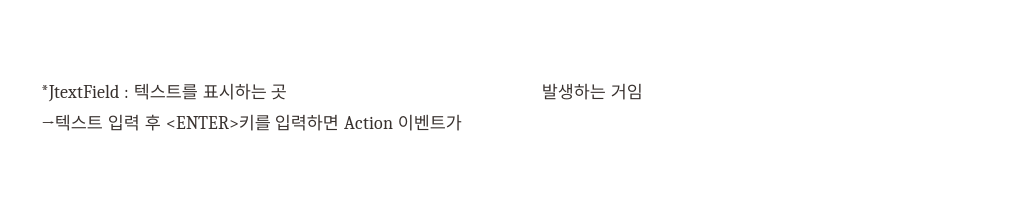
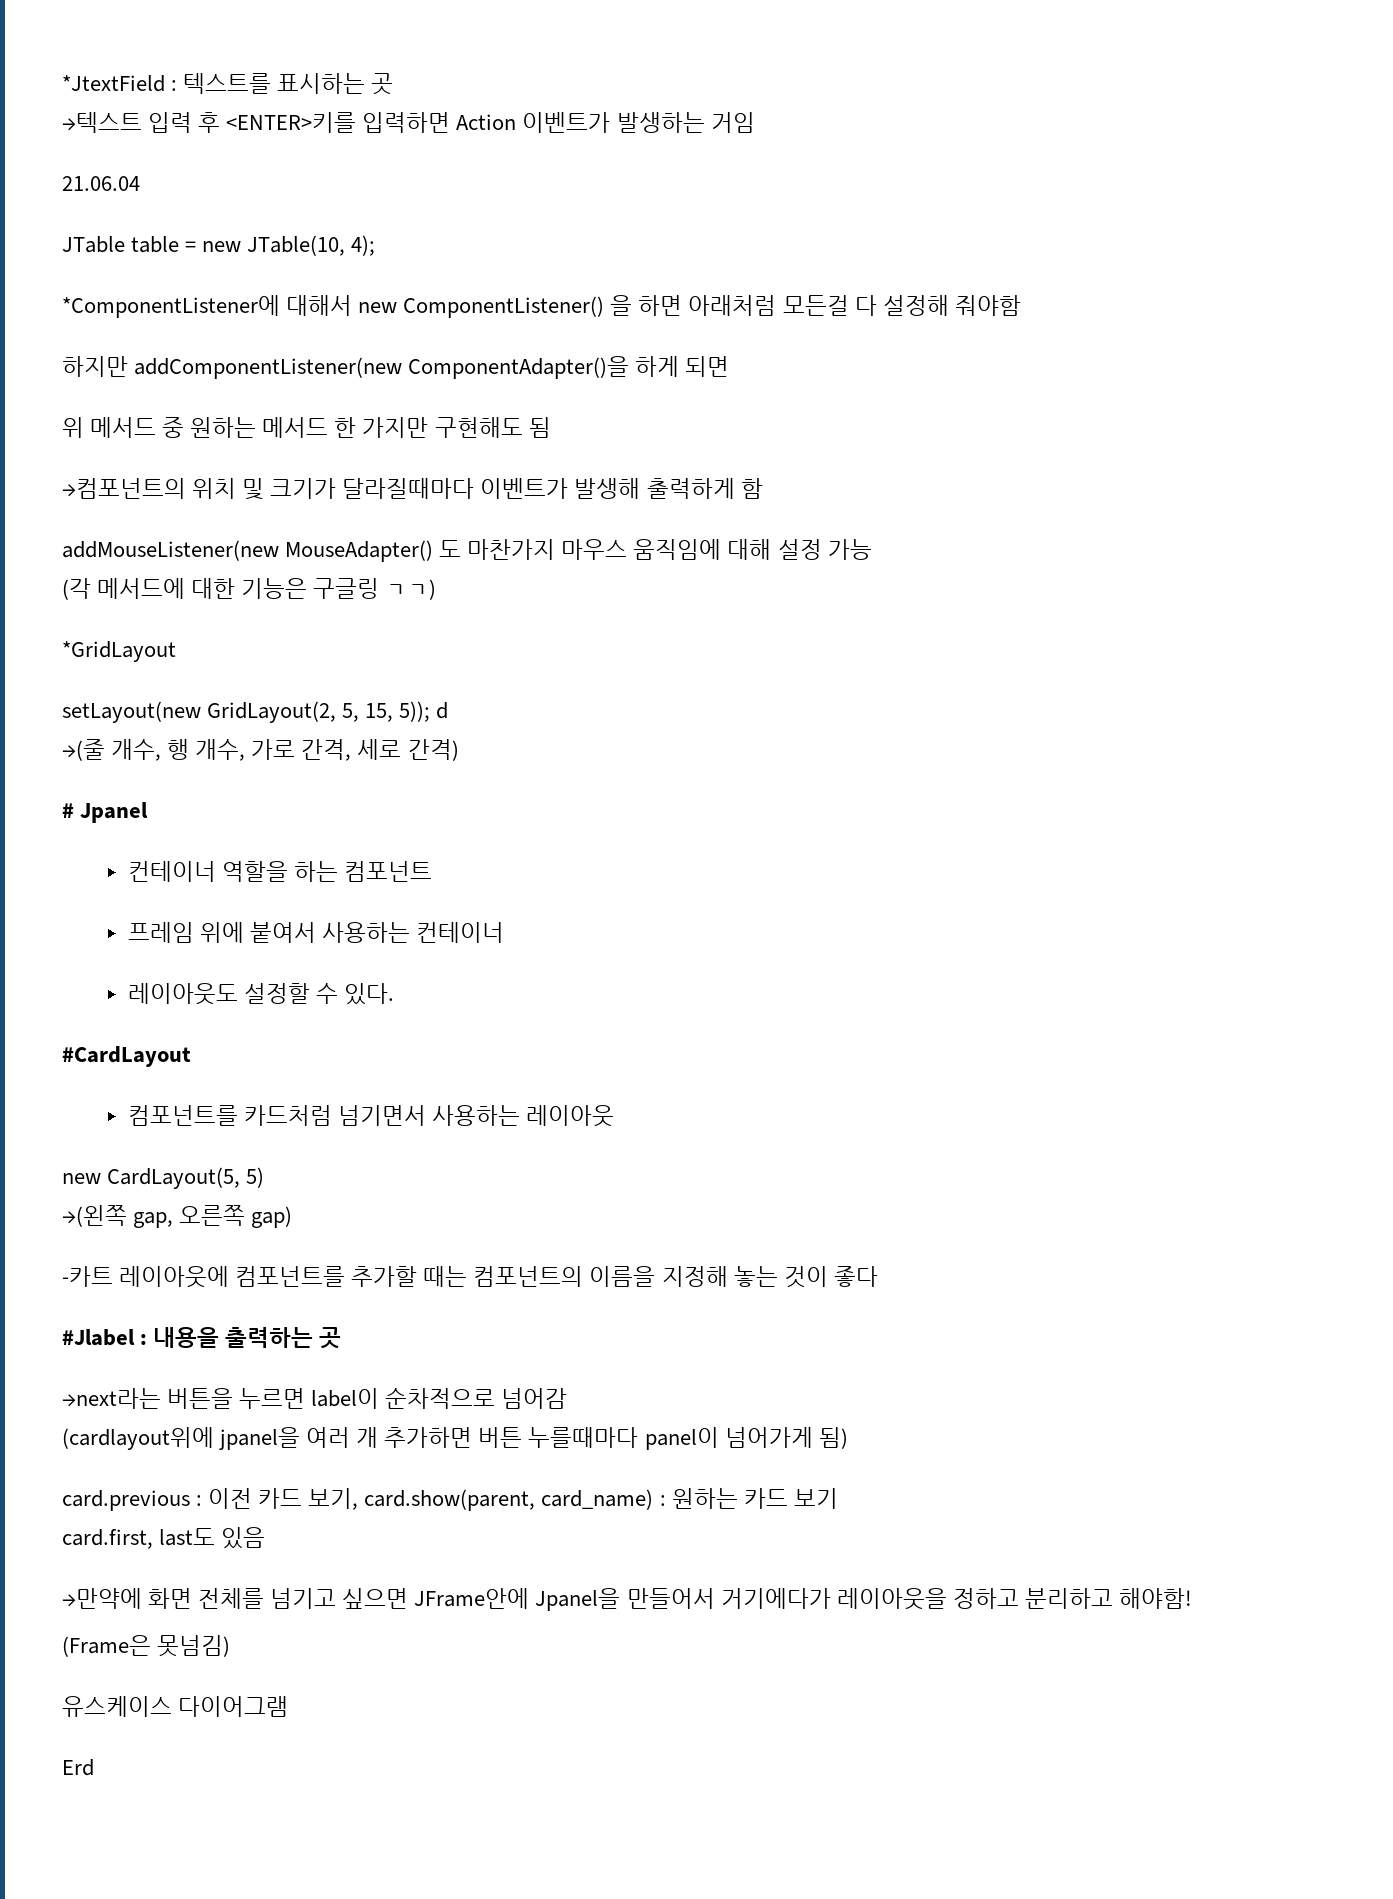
+ 21.06.04
+ JTable table = new JTable(10, 4);
+ *ComponentListener에 대해서 new ComponentListener() 을 하면 아래처럼 모든걸 다 설정해 줘야함
+ 하지만 addComponentListener(new ComponentAdapter()을 하게 되면
+ 위 메서드 중 원하는 메서드 한 가지만 구현해도 됨
+ →컴포넌트의 위치 및 크기가 달라질때마다 이벤트가 발생해 출력하게 함
+ addMouseListener(new MouseAdapter() 도 마찬가지 마우스 움직임에 대해 설정 가능
+ (각 메서드에 대한 기능은 구글링 ㄱㄱ)
+ *GridLayout
+ setLayout(new GridLayout(2, 5, 15, 5)); d
+ →(줄 개수, 행 개수, 가로 간격, 세로 간격)
+ # Jpanel
+ 컨테이너 역할을 하는 컴포넌트
+ 프레임 위에 붙여서 사용하는 컨테이너
+ 레이아웃도 설정할 수 있다.
+ #CardLayout
+ 컴포넌트를 카드처럼 넘기면서 사용하는 레이아웃
+ new CardLayout(5, 5)
+ →(왼쪽 gap, 오른쪽 gap)
+ -카트 레이아웃에 컴포넌트를 추가할 때는 컴포넌트의 이름을 지정해 놓는 것이 좋다
+ #Jlabel : 내용을 출력하는 곳
+ →next라는 버튼을 누르면 label이 순차적으로 넘어감
+ (cardlayout위에 jpanel을 여러 개 추가하면 버튼 누를때마다 panel이 넘어가게 됨)
+ card.previous : 이전 카드 보기, card.show(parent, card_name) : 원하는 카드 보기
+ card.first, last도 있음
+ →만약에 화면 전체를 넘기고 싶으면 JFrame안에 Jpanel을 만들어서 거기에다가 레이아웃을 정하고 분리하고 해야함!
+ (Frame은 못넘김)
+ 유스케이스 다이어그램
+ Erd

